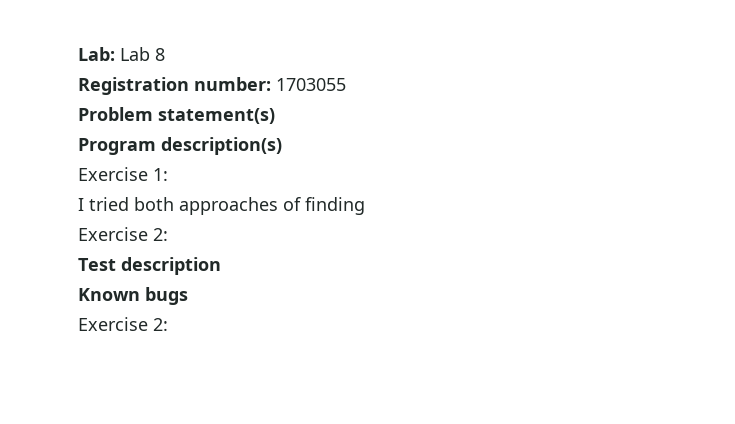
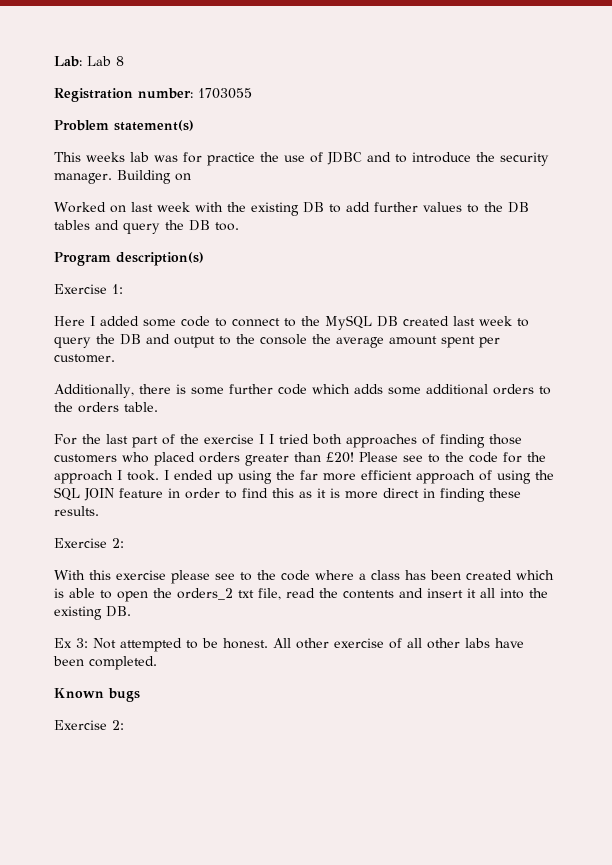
+ This weeks lab was for practice the use of JDBC and to introduce the security manager. Building on
+ Worked on last week with the existing DB to add further values to the DB tables and query the DB too.
  Program description(s)
  Exercise 1:
- I tried both approaches of finding
+ Here I added some code to connect to the MySQL DB created last week to query the DB and output to the console the average amount spent per customer.
+ Additionally, there is some further code which adds some additional orders to the orders table.
+ For the last part of the exercise I I tried both approaches of finding those customers who placed orders greater than £20! Please see to the code for the approach I took. I ended up using the far more efficient approach of using the SQL JOIN feature in order to find this as it is more direct in finding these results.
  Exercise 2:
- Test description
+ With this exercise please see to the code where a class has been created which is able to open the orders_2 txt file, read the contents and insert it all into the existing DB.
+ Ex 3: Not attempted to be honest. All other exercise of all other labs have been completed.

